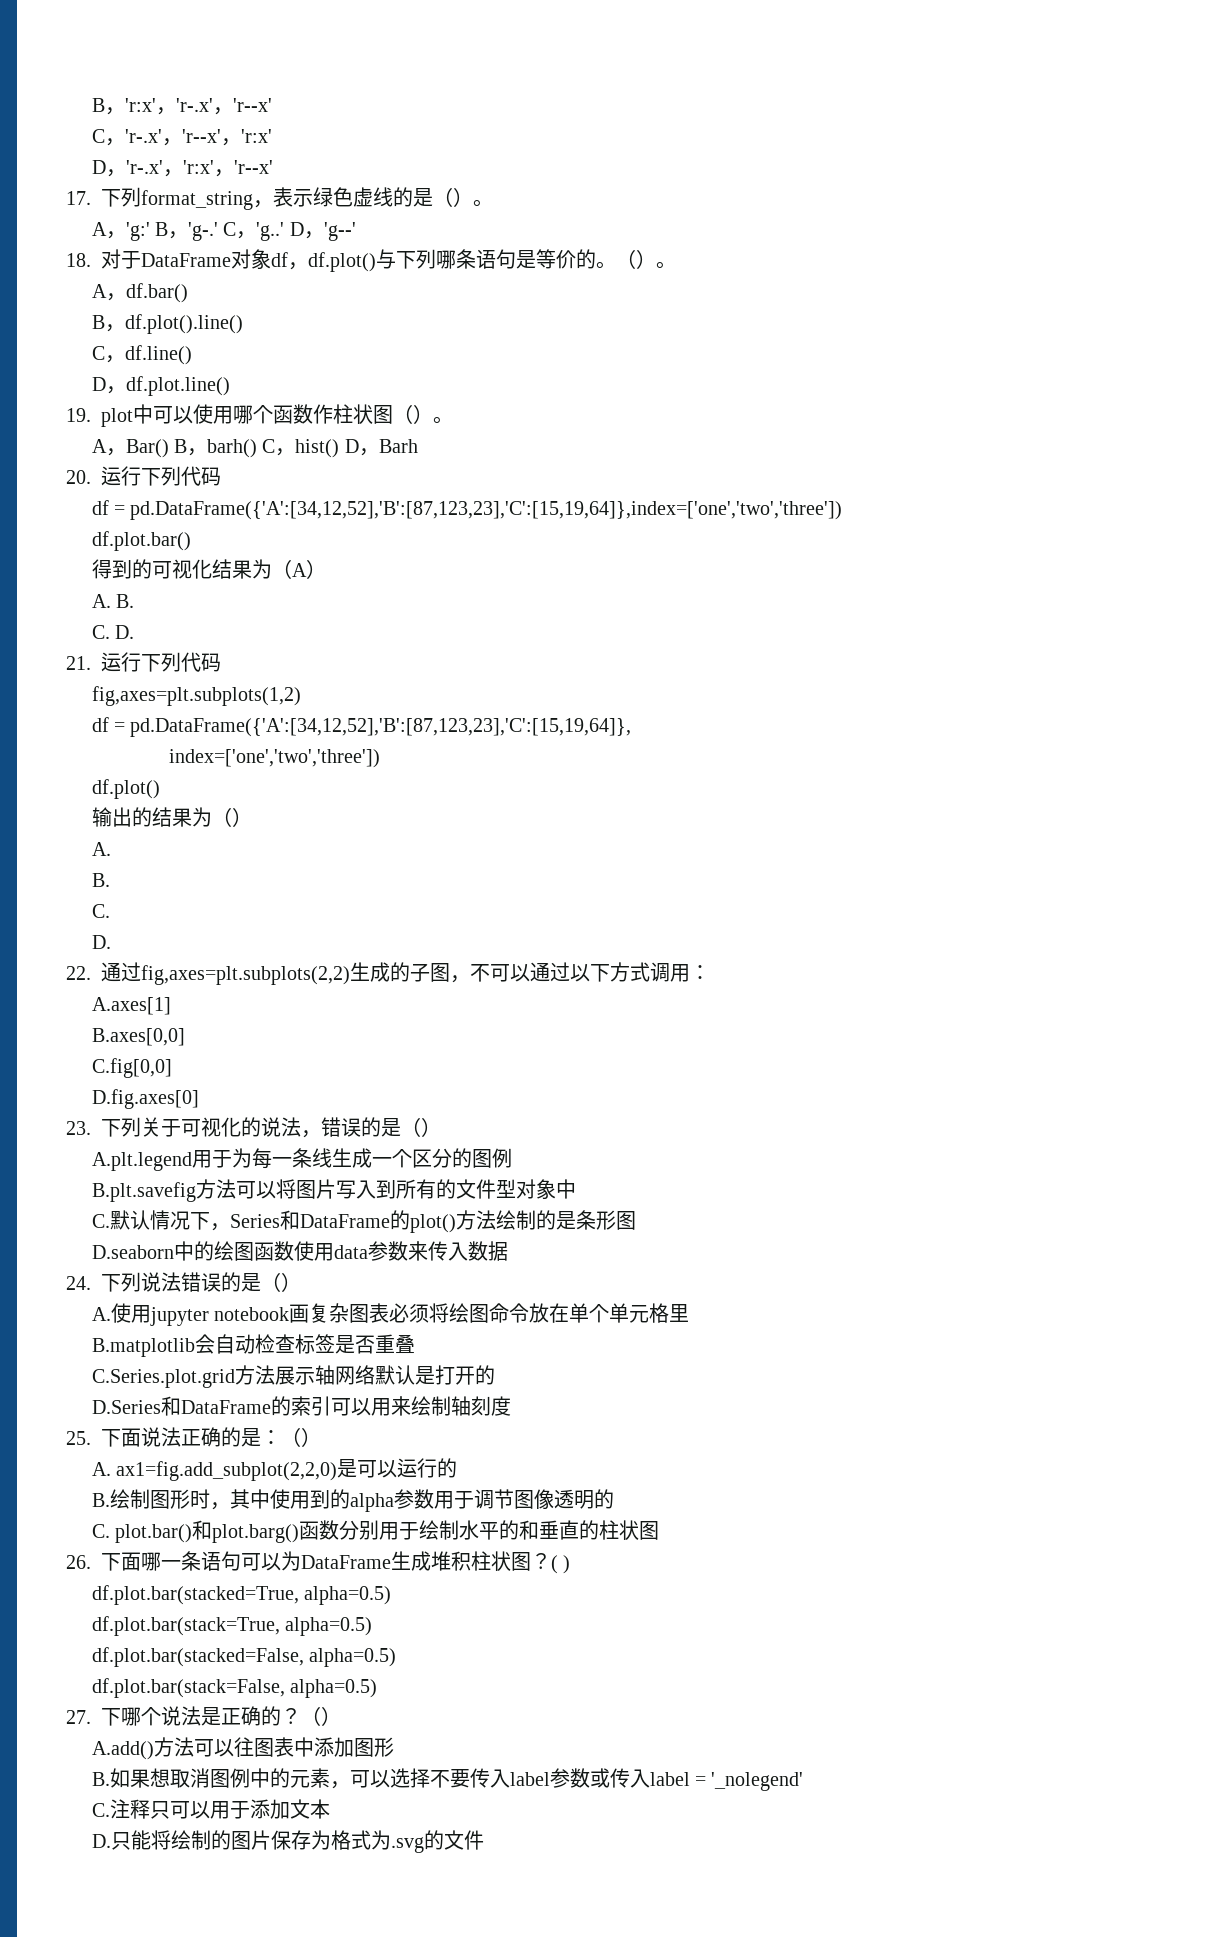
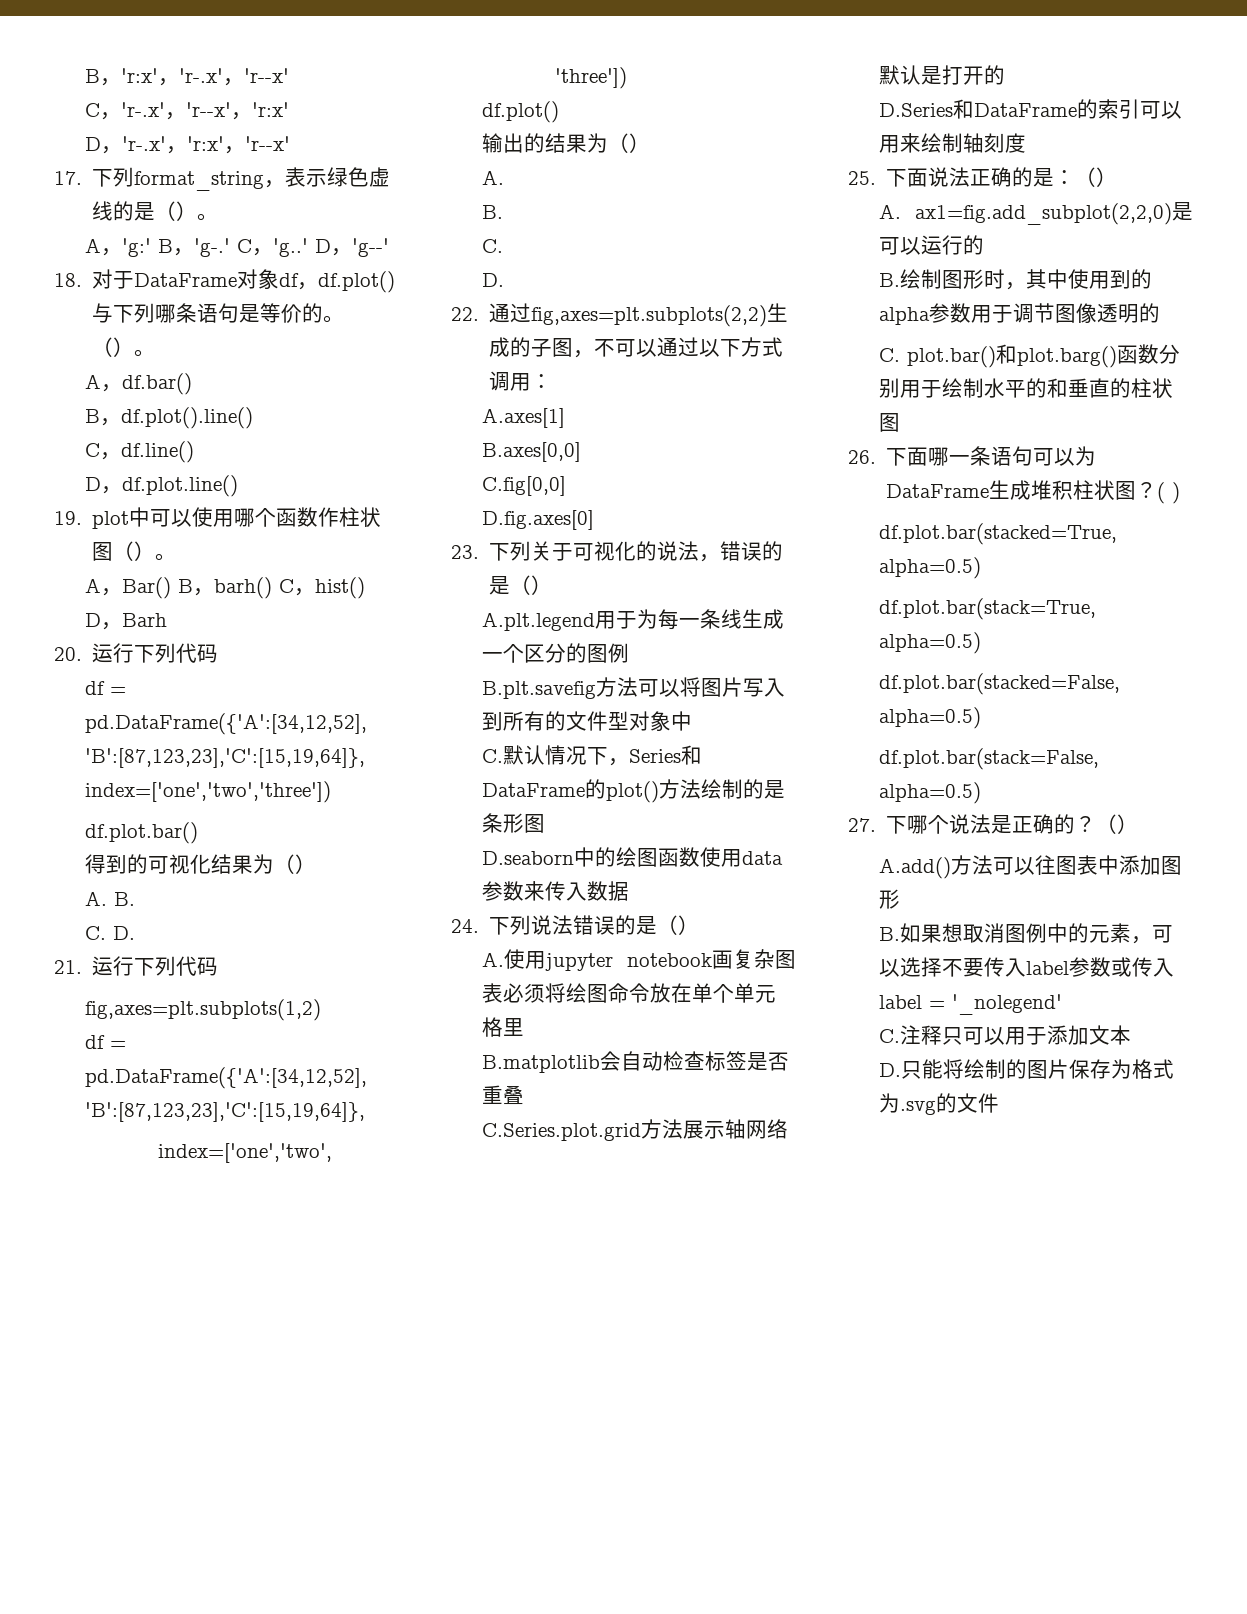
- 得到的可视化结果为（A）
+ 得到的可视化结果为（）

